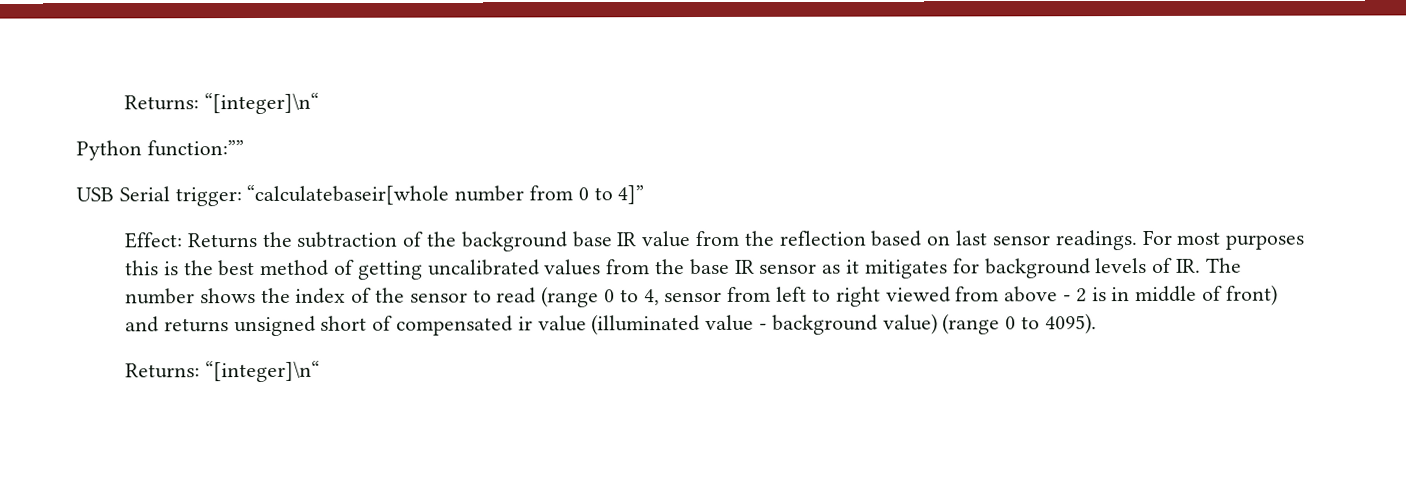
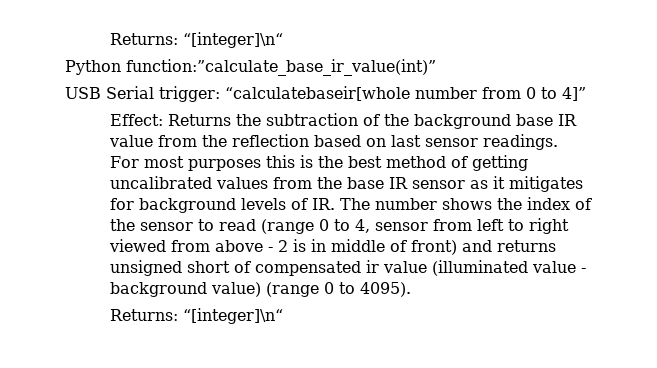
- Python function:””
+ Python function:”calculate_base_ir_value(int)”

